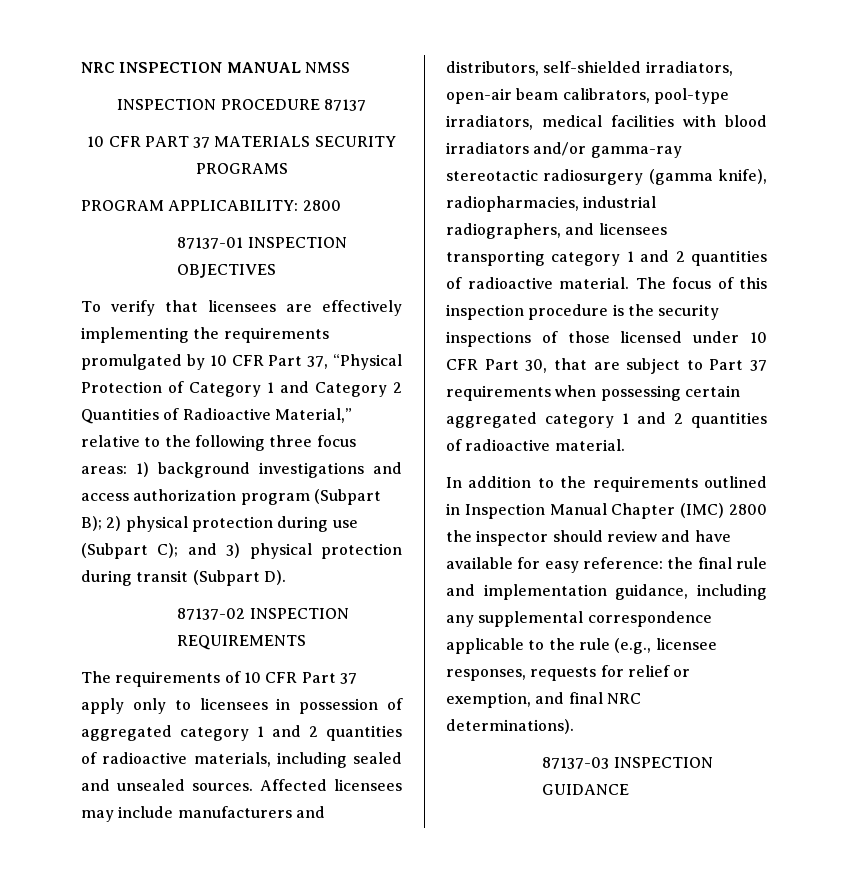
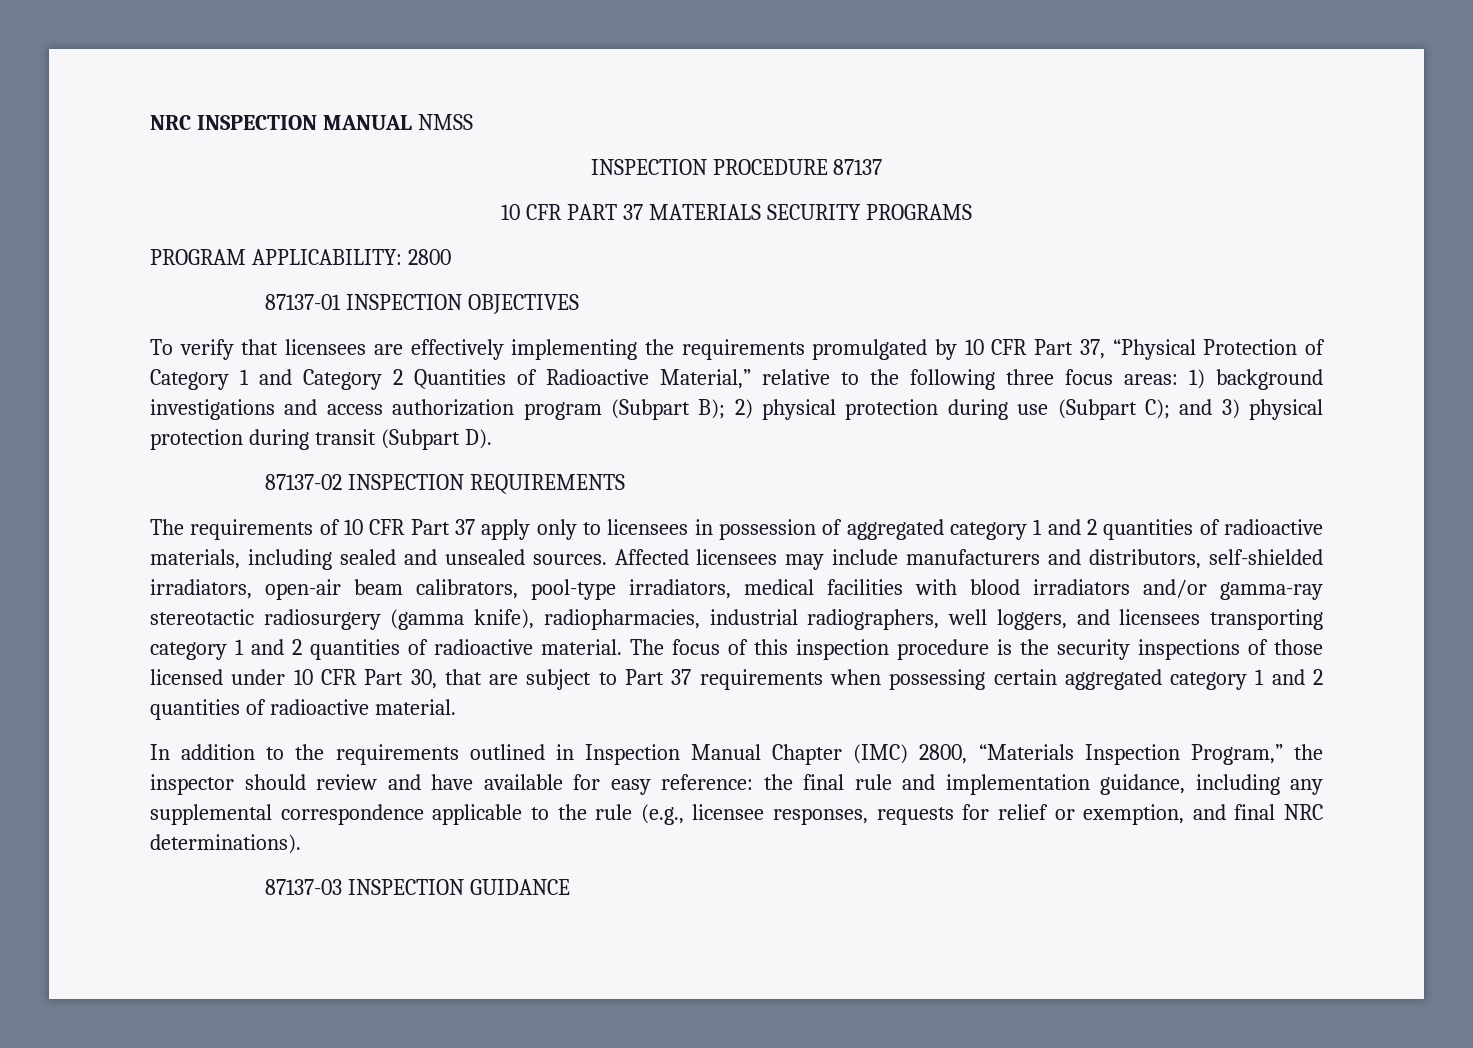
- Affected licensees may include manufacturers and distributors, self-shielded irradiators, open-air beam calibrators, pool-type irradiators, medical facilities with blood irradiators and/or gamma-ray stereotactic radiosurgery (gamma knife), radiopharmacies, industrial radiographers, and licensees transporting category 1 and 2 quantities of radioactive material.
+ Affected licensees may include manufacturers and distributors, self-shielded irradiators, open-air beam calibrators, pool-type irradiators, medical facilities with blood irradiators and/or gamma-ray stereotactic radiosurgery (gamma knife), radiopharmacies, industrial radiographers, well loggers, and licensees transporting category 1 and 2 quantities of radioactive material.
- In addition to the requirements outlined in Inspection Manual Chapter (IMC) 2800 the inspector should review and have available for easy reference: the final rule and implementation guidance, including any supplemental correspondence applicable to the rule (e.g., licensee responses, requests for relief or exemption, and final NRC determinations).
+ In addition to the requirements outlined in Inspection Manual Chapter (IMC) 2800, “Materials Inspection Program,” the inspector should review and have available for easy reference: the final rule and implementation guidance, including any supplemental correspondence applicable to the rule (e.g., licensee responses, requests for relief or exemption, and final NRC determinations).

